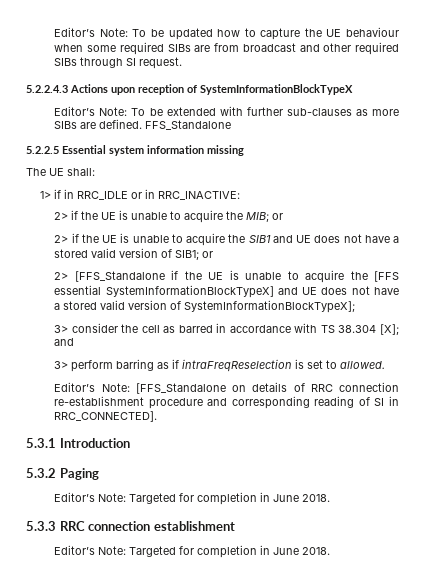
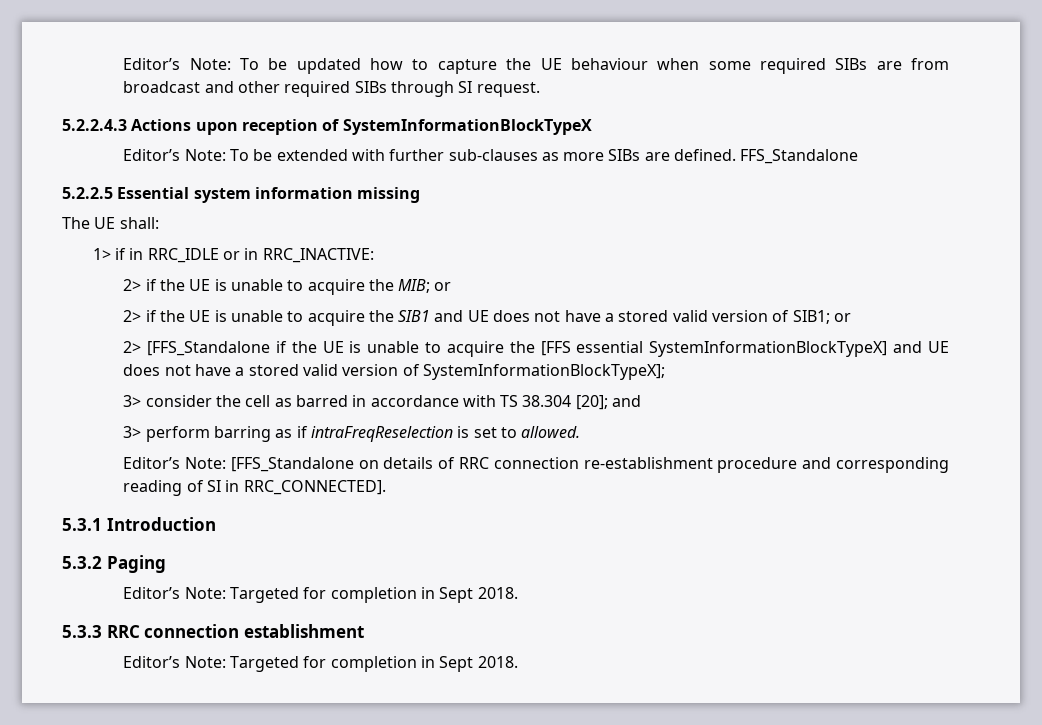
- 3> consider the cell as barred in accordance with TS 38.304 [X]; and
+ 3> consider the cell as barred in accordance with TS 38.304 [20]; and
  5.3.2 Paging
- Editor’s Note: Targeted for completion in June 2018.
+ Editor’s Note: Targeted for completion in Sept 2018.
  5.3.3 RRC connection establishment
- Editor’s Note: Targeted for completion in June 2018.
+ Editor’s Note: Targeted for completion in Sept 2018.

